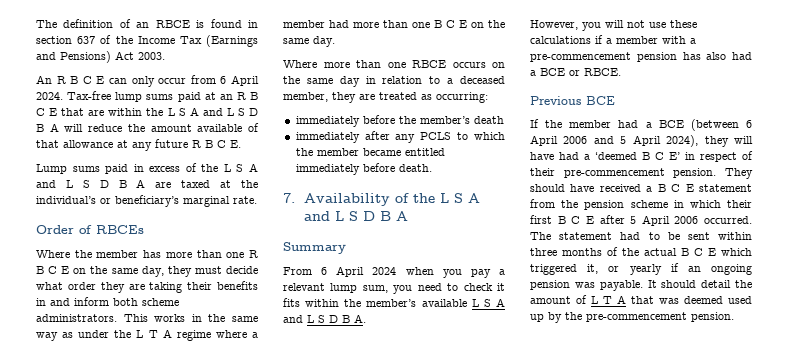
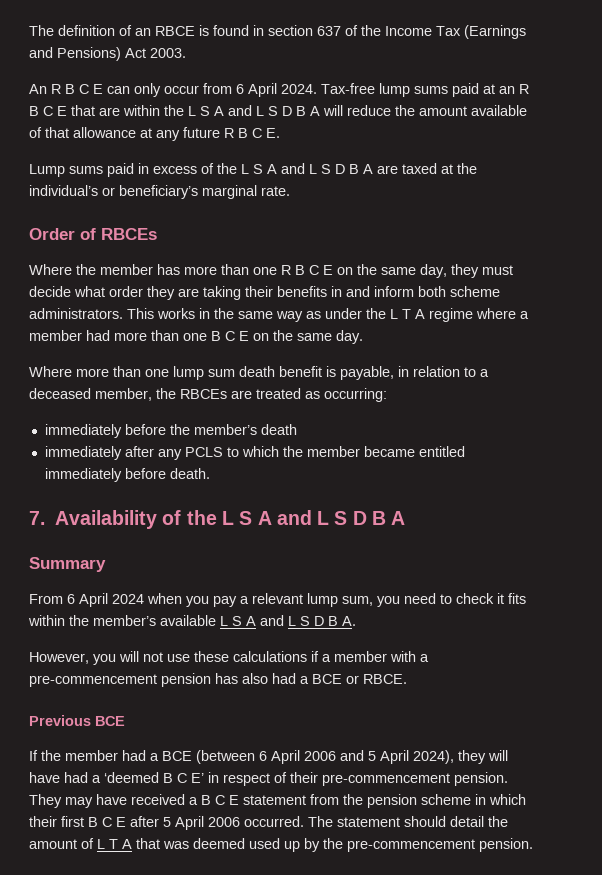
- Where more than one RBCE occurs on the same day in relation to a deceased member, they are treated as occurring:
+ Where more than one lump sum death benefit is payable, in relation to a deceased member, the RBCEs are treated as occurring:
- They should have received a B C E statement from the pension scheme in which their first B C E after 5 April 2006 occurred.
+ They may have received a B C E statement from the pension scheme in which their first B C E after 5 April 2006 occurred.
- The statement had to be sent within three months of the actual B C E which triggered it, or yearly if an ongoing pension was payable. It should detail the amount of L T A that was deemed used up by the pre-commencement pension.
+ The statement should detail the amount of L T A that was deemed used up by the pre-commencement pension.

